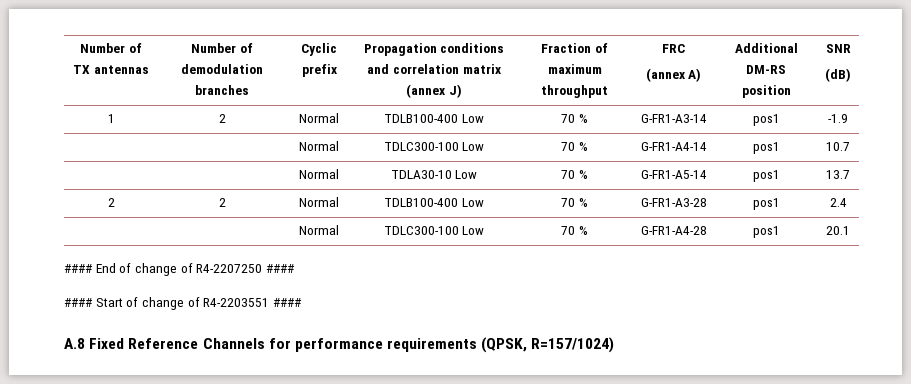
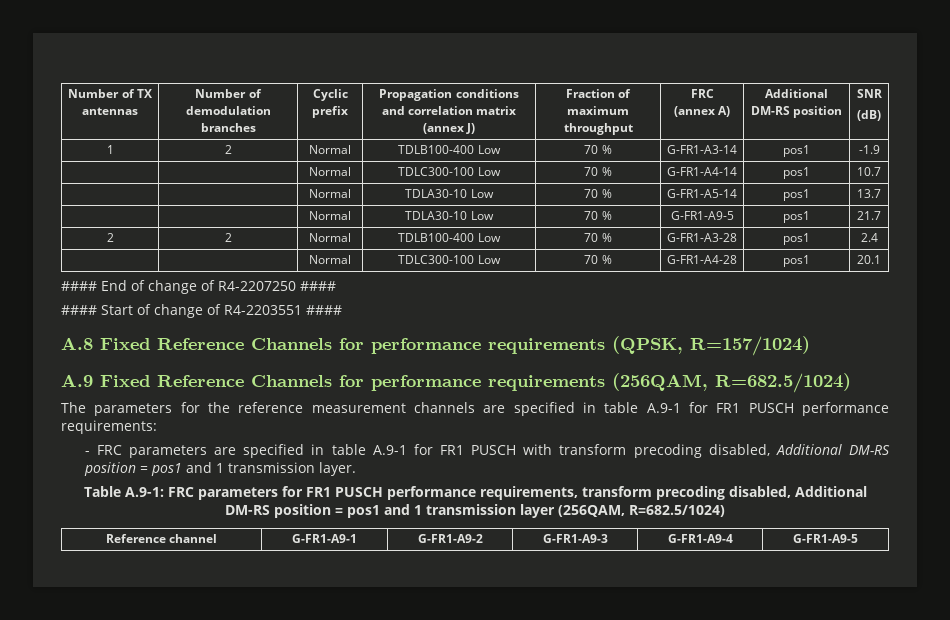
+ | | Normal | TDLA30-10 Low | 70 % | G-FR1-A9-5 | pos1 | 21.7
+ A.9 Fixed Reference Channels for performance requirements (256QAM, R=682.5/1024)
+ The parameters for the reference measurement channels are specified in table A.9-1 for FR1 PUSCH performance requirements:
+ - FRC parameters are specified in table A.9-1 for FR1 PUSCH with transform precoding disabled, Additional DM-RS position = pos1 and 1 transmission layer.
+ Table A.9-1: FRC parameters for FR1 PUSCH performance requirements, transform precoding disabled, Additional DM-RS position = pos1 and 1 transmission layer (256QAM, R=682.5/1024)
+ Reference channel | G-FR1-A9-1 | G-FR1-A9-2 | G-FR1-A9-3 | G-FR1-A9-4 | G-FR1-A9-5

